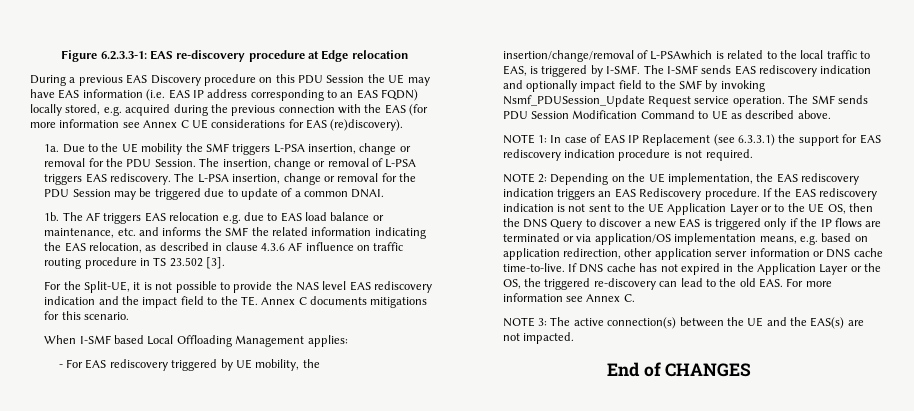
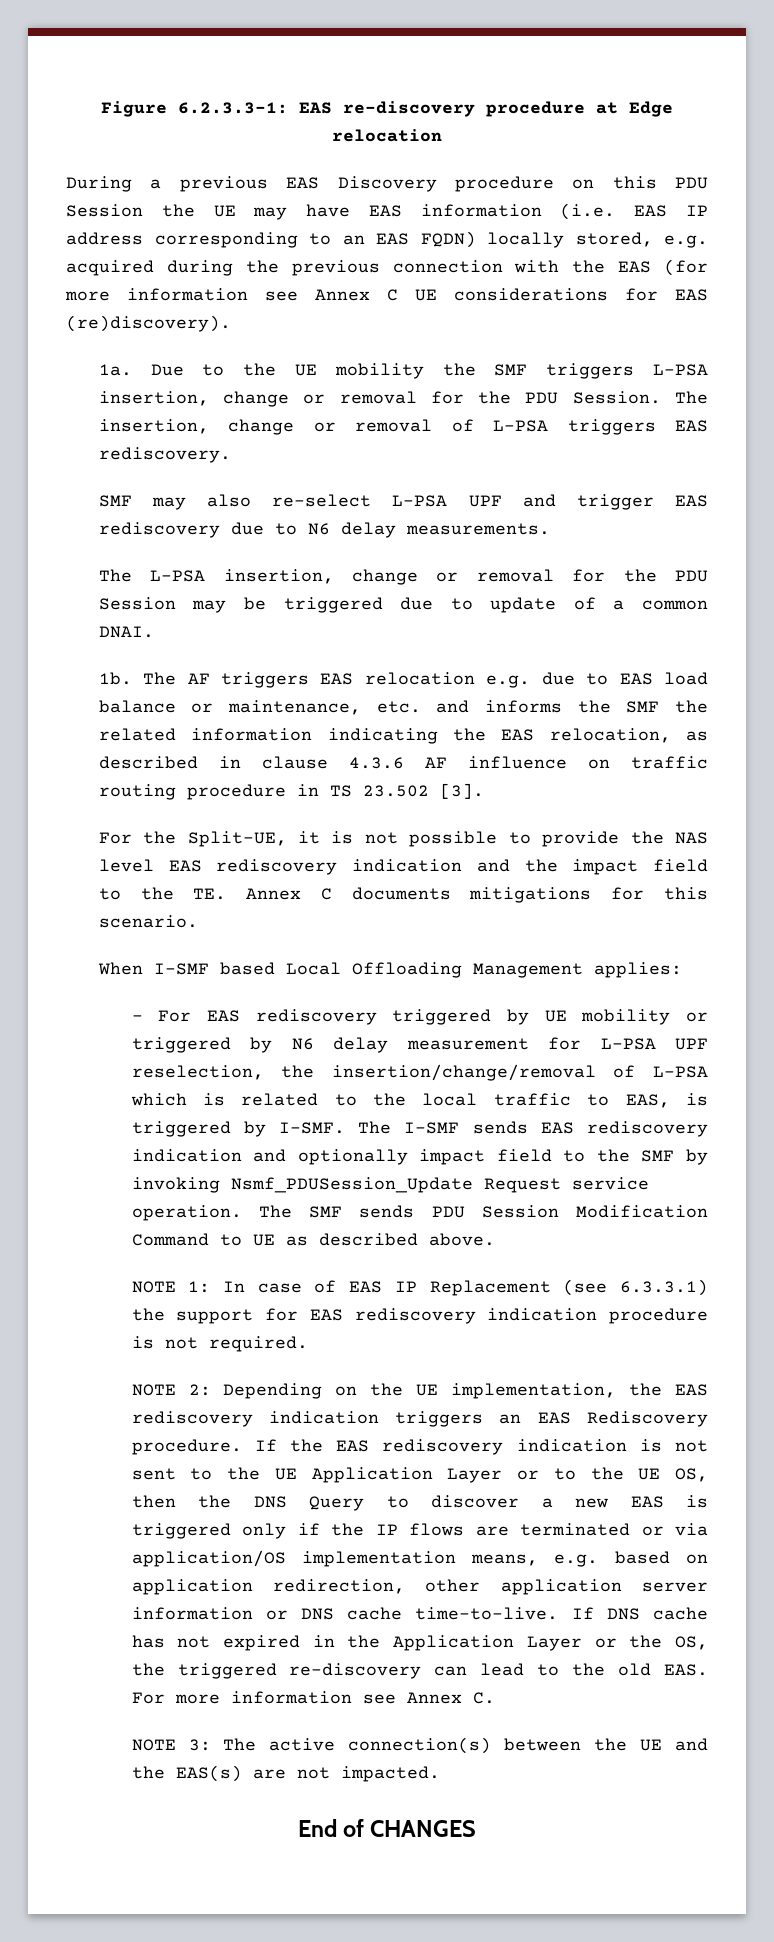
- The insertion, change or removal of L-PSA triggers EAS rediscovery. The L-PSA insertion, change or removal for the PDU Session may be triggered due to update of a common DNAI.
+ The insertion, change or removal of L-PSA triggers EAS rediscovery.
+ SMF may also re-select L-PSA UPF and trigger EAS rediscovery due to N6 delay measurements.
+ The L-PSA insertion, change or removal for the PDU Session may be triggered due to update of a common DNAI.
- - For EAS rediscovery triggered by UE mobility, the insertion/change/removal of L-PSAwhich is related to the local traffic to EAS, is triggered by I-SMF.
+ - For EAS rediscovery triggered by UE mobility or triggered by N6 delay measurement for L-PSA UPF reselection, the insertion/change/removal of L-PSA which is related to the local traffic to EAS, is triggered by I-SMF.

